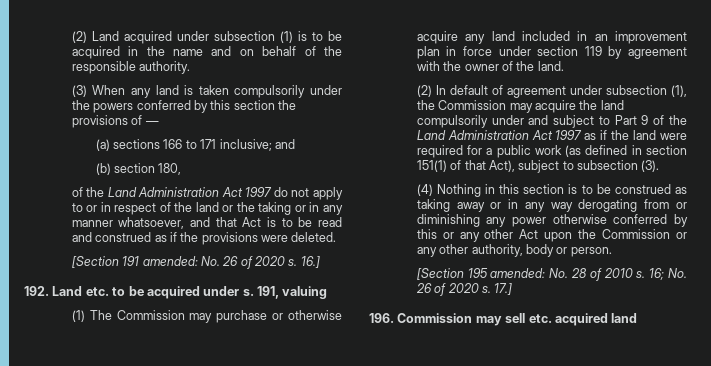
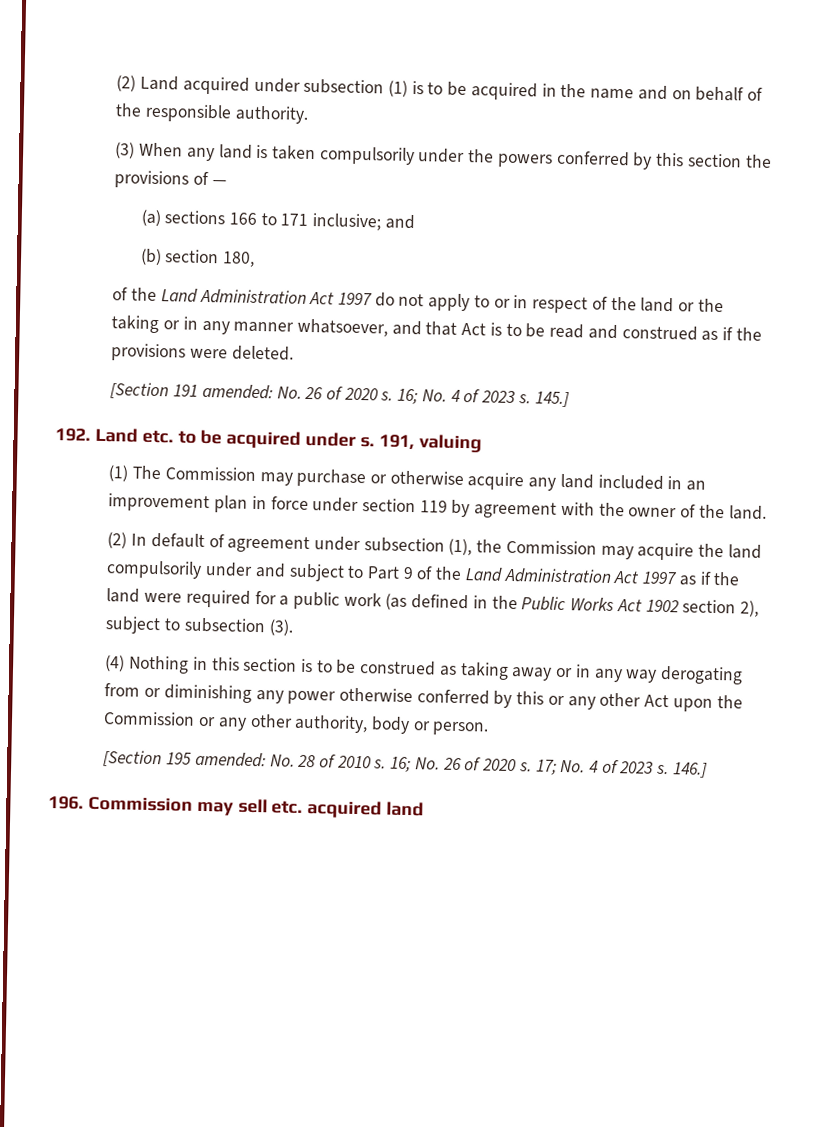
- 16.]
+ 16; No. 4 of 2023 s. 145.]
- (2) In default of agreement under subsection (1), the Commission may acquire the land compulsorily under and subject to Part 9 of the Land Administration Act 1997 as if the land were required for a public work (as defined in section 151(1) of that Act), subject to subsection (3).
+ (2) In default of agreement under subsection (1), the Commission may acquire the land compulsorily under and subject to Part 9 of the Land Administration Act 1997 as if the land were required for a public work (as defined in the Public Works Act 1902 section 2), subject to subsection (3).
- 17.]
+ 17; No. 4 of 2023 s. 146.]

